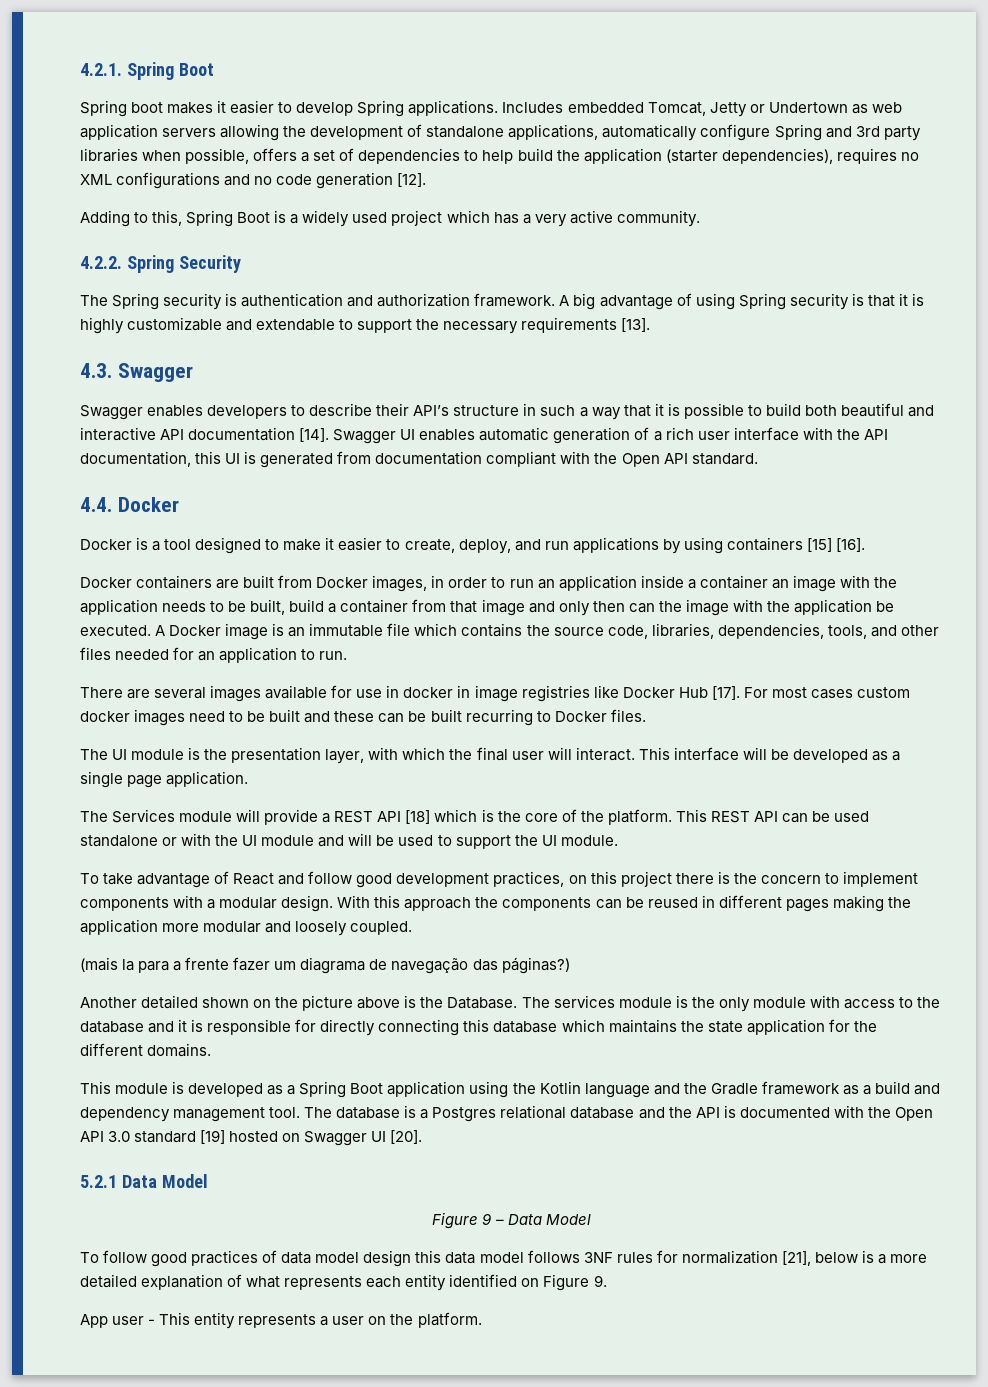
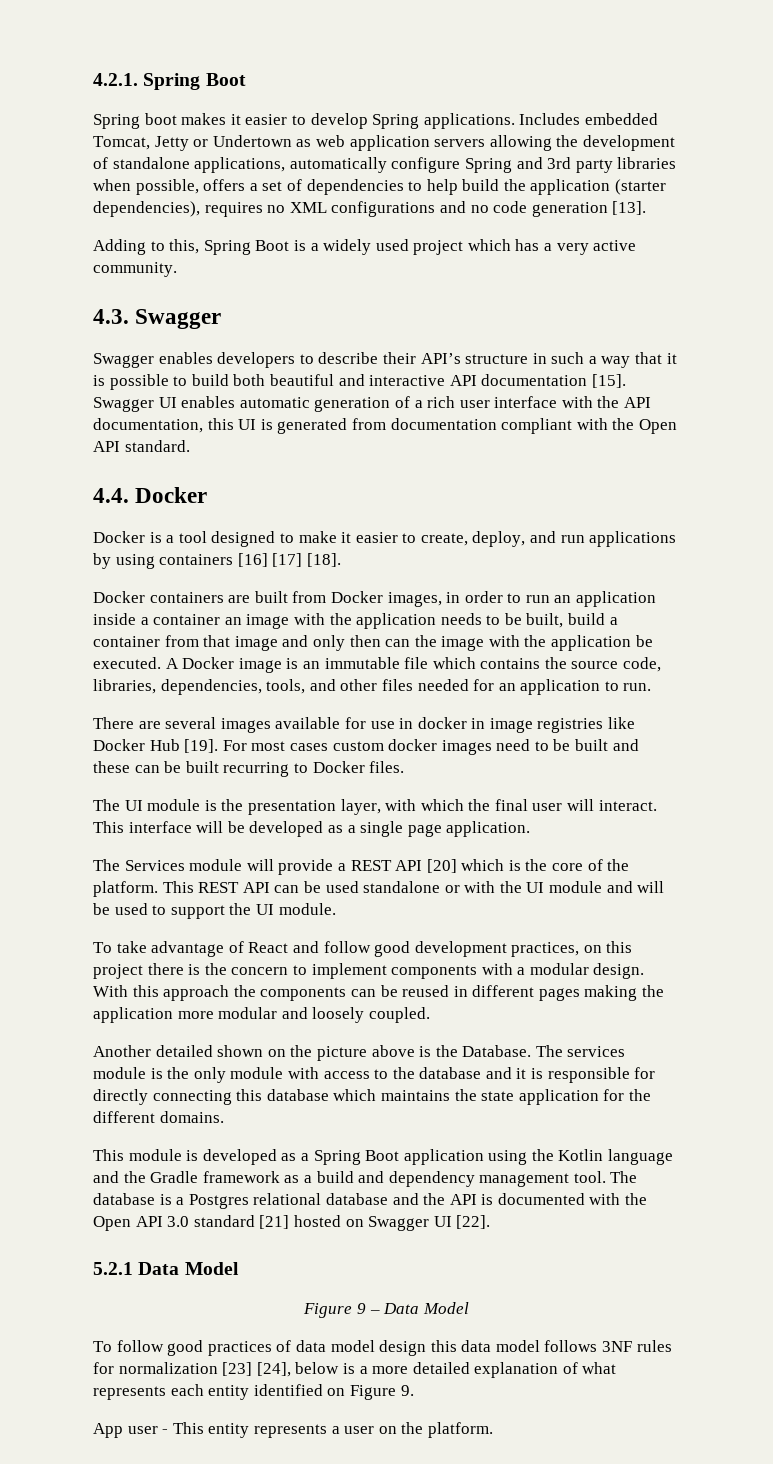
- Includes embedded Tomcat, Jetty or Undertown as web application servers allowing the development of standalone applications, automatically configure Spring and 3rd party libraries when possible, offers a set of dependencies to help build the application (starter dependencies), requires no XML configurations and no code generation [12].
+ Includes embedded Tomcat, Jetty or Undertown as web application servers allowing the development of standalone applications, automatically configure Spring and 3rd party libraries when possible, offers a set of dependencies to help build the application (starter dependencies), requires no XML configurations and no code generation [13].
- 4.2.2. Spring Security
- The Spring security is authentication and authorization framework. A big advantage of using Spring security is that it is highly customizable and extendable to support the necessary requirements [13].
- Swagger enables developers to describe their API’s structure in such a way that it is possible to build both beautiful and interactive API documentation [14].
+ Swagger enables developers to describe their API’s structure in such a way that it is possible to build both beautiful and interactive API documentation [15].
- Docker is a tool designed to make it easier to create, deploy, and run applications by using containers [15] [16].
+ Docker is a tool designed to make it easier to create, deploy, and run applications by using containers [16] [17] [18].
- There are several images available for use in docker in image registries like Docker Hub [17].
+ There are several images available for use in docker in image registries like Docker Hub [19].
- The Services module will provide a REST API [18] which is the core of the platform.
+ The Services module will provide a REST API [20] which is the core of the platform.
- (mais la para a frente fazer um diagrama de navegação das páginas?)
- The database is a Postgres relational database and the API is documented with the Open API 3.0 standard [19] hosted on Swagger UI [20].
+ The database is a Postgres relational database and the API is documented with the Open API 3.0 standard [21] hosted on Swagger UI [22].
- To follow good practices of data model design this data model follows 3NF rules for normalization [21], below is a more detailed explanation of what represents each entity identified on Figure 9.
+ To follow good practices of data model design this data model follows 3NF rules for normalization [23] [24], below is a more detailed explanation of what represents each entity identified on Figure 9.

